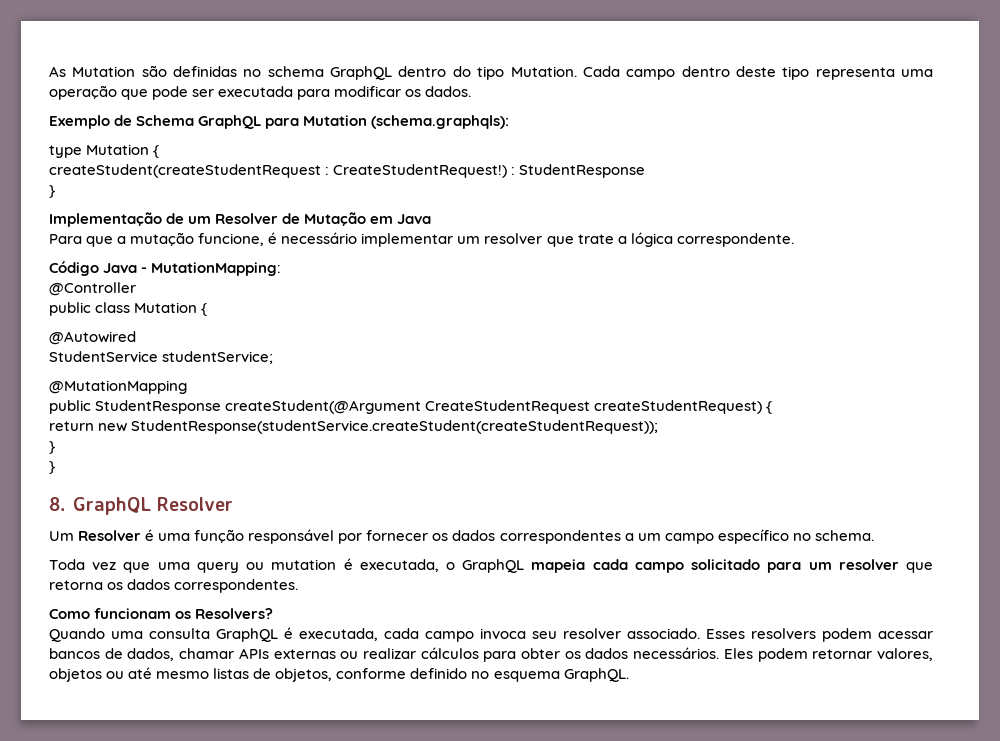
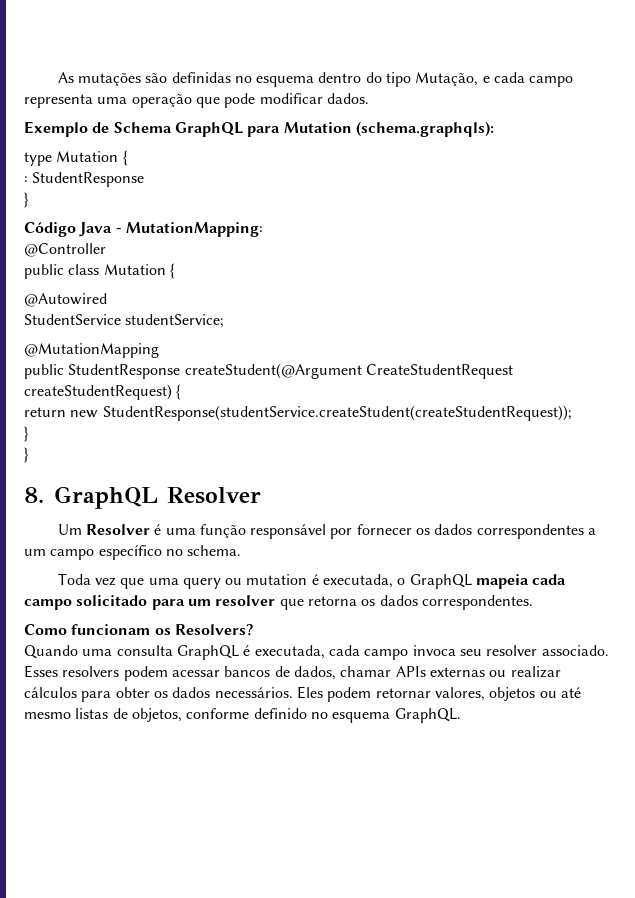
- As Mutation são definidas no schema GraphQL dentro do tipo Mutation. Cada campo dentro deste tipo representa uma operação que pode ser executada para modificar os dados.
+ As mutações são definidas no esquema dentro do tipo Mutação, e cada campo representa uma operação que pode modificar dados.
- createStudent(createStudentRequest : CreateStudentRequest!) : StudentResponse
+ : StudentResponse
- Implementação de um Resolver de Mutação em Java
- Para que a mutação funcione, é necessário implementar um resolver que trate a lógica correspondente.

